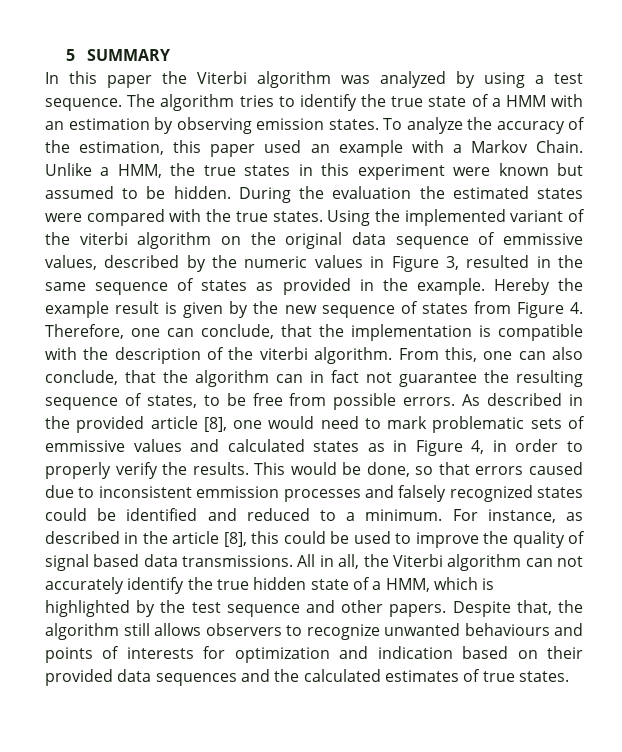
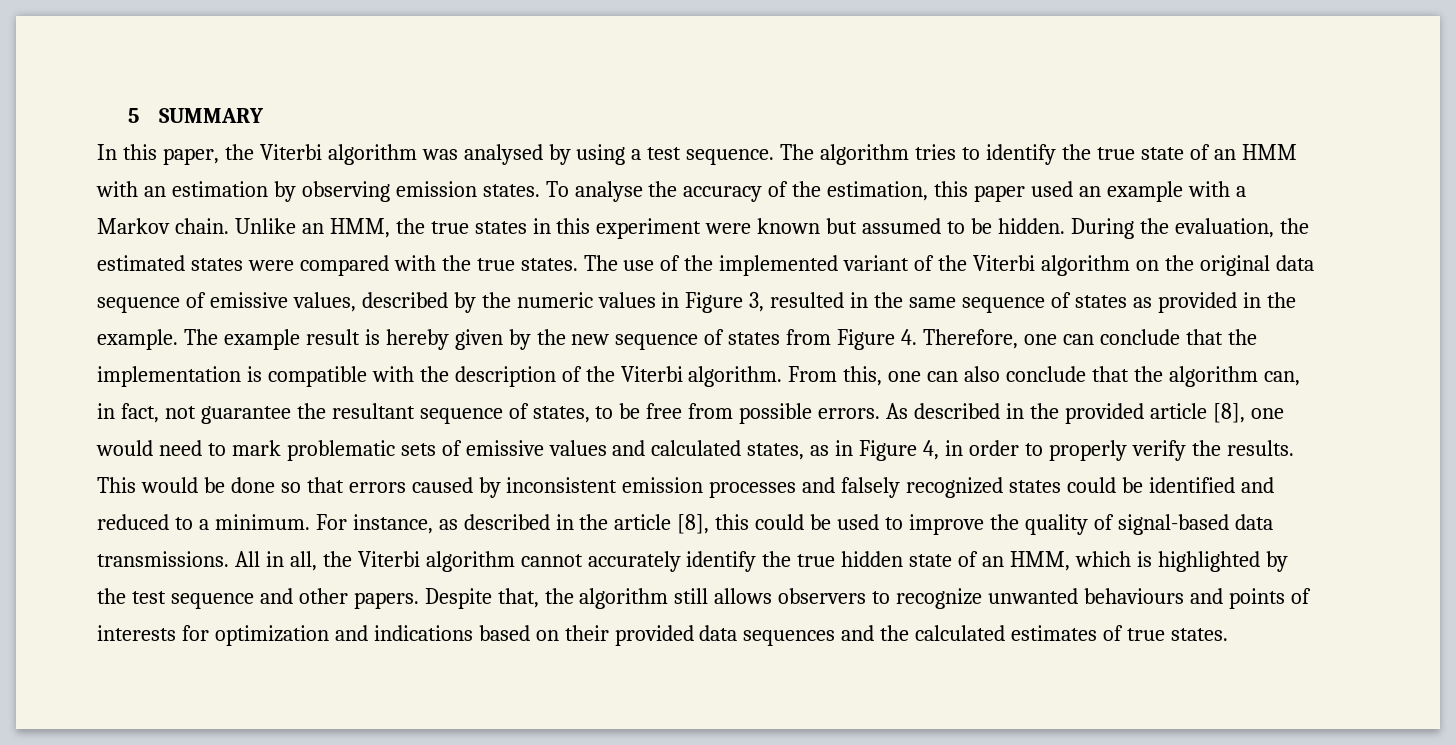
- In this paper the Viterbi algorithm was analyzed by using a test sequence.
+ In this paper, the Viterbi algorithm was analysed by using a test sequence.
- The algorithm tries to identify the true state of a HMM with an estimation by observing emission states.
+ The algorithm tries to identify the true state of an HMM with an estimation by observing emission states.
- To analyze the accuracy of the estimation, this paper used an example with a Markov Chain. Unlike a HMM, the true states in this experiment were known but assumed to be hidden.
+ To analyse the accuracy of the estimation, this paper used an example with a Markov chain. Unlike an HMM, the true states in this experiment were known but assumed to be hidden.
- During the evaluation the estimated states were compared with the true states.
+ During the evaluation, the estimated states were compared with the true states.
- Using the implemented variant of the viterbi algorithm on the original data sequence of emmissive values, described by the numeric values in Figure 3, resulted in the same sequence of states as provided in the example.
+ The use of the implemented variant of the Viterbi algorithm on the original data sequence of emissive values, described by the numeric values in Figure 3, resulted in the same sequence of states as provided in the example.
- Hereby the example result is given by the new sequence of states from Figure 4. Therefore, one can conclude, that the implementation is compatible with the description of the viterbi algorithm.
+ The example result is hereby given by the new sequence of states from Figure 4. Therefore, one can conclude that the implementation is compatible with the description of the Viterbi algorithm.
- From this, one can also conclude, that the algorithm can in fact not guarantee the resulting sequence of states, to be free from possible errors.
+ From this, one can also conclude that the algorithm can, in fact, not guarantee the resultant sequence of states, to be free from possible errors.
- As described in the provided article [8], one would need to mark problematic sets of emmissive values and calculated states as in Figure 4, in order to properly verify the results.
+ As described in the provided article [8], one would need to mark problematic sets of emissive values and calculated states, as in Figure 4, in order to properly verify the results.
- This would be done, so that errors caused due to inconsistent emmission processes and falsely recognized states could be identified and reduced to a minimum.
+ This would be done so that errors caused by inconsistent emission processes and falsely recognized states could be identified and reduced to a minimum.
- For instance, as described in the article [8], this could be used to improve the quality of signal based data transmissions.
+ For instance, as described in the article [8], this could be used to improve the quality of signal-based data transmissions.
- All in all, the Viterbi algorithm can not accurately identify the true hidden state of a HMM, which is highlighted by the test sequence and other papers.
+ All in all, the Viterbi algorithm cannot accurately identify the true hidden state of an HMM, which is highlighted by the test sequence and other papers.
- Despite that, the algorithm still allows observers to recognize unwanted behaviours and points of interests for optimization and indication based on their provided data sequences and the calculated estimates of true states.
+ Despite that, the algorithm still allows observers to recognize unwanted behaviours and points of interests for optimization and indications based on their provided data sequences and the calculated estimates of true states.

